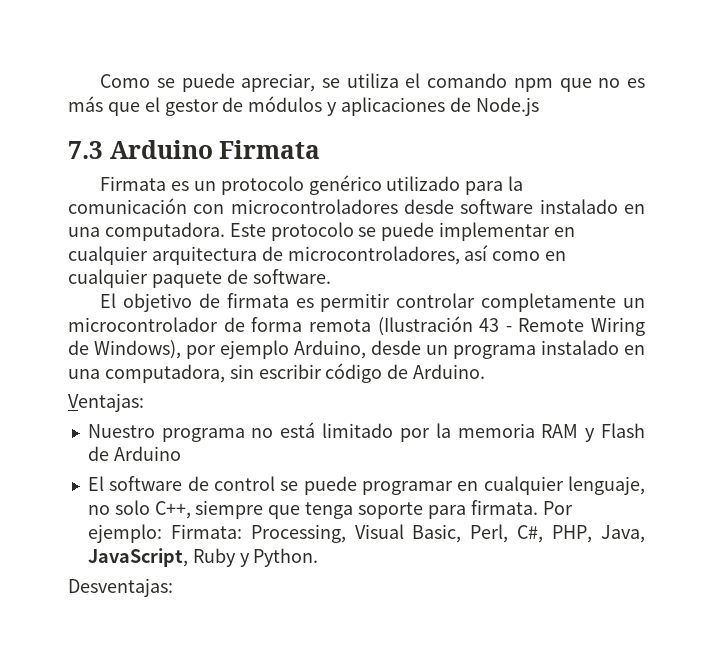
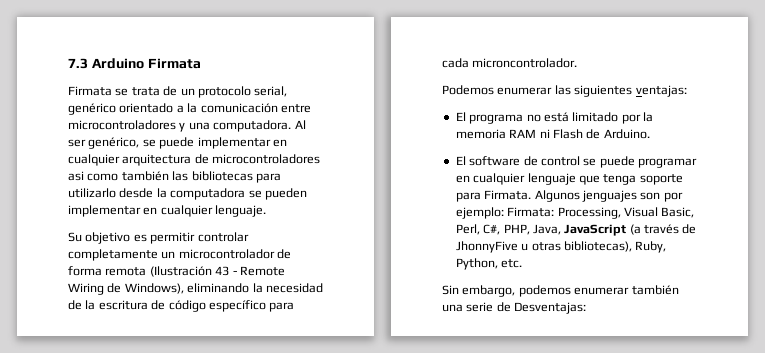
- Como se puede apreciar, se utiliza el comando npm que no es más que el gestor de módulos y aplicaciones de Node.js
  7.3 Arduino Firmata
- Firmata es un protocolo genérico utilizado para la comunicación con microcontroladores desde software instalado en una computadora. Este protocolo se puede implementar en cualquier arquitectura de microcontroladores, así como en cualquier paquete de software.
- El objetivo de firmata es permitir controlar completamente un microcontrolador de forma remota (Ilustración 43 - Remote Wiring de Windows), por ejemplo Arduino, desde un programa instalado en una computadora, sin escribir código de Arduino.
- Ventajas:
- Nuestro programa no está limitado por la memoria RAM y Flash de Arduino
+ Firmata se trata de un protocolo serial, genérico orientado a la comunicación entre microcontroladores y una computadora. Al ser genérico, se puede implementar en cualquier arquitectura de microcontroladores asi como también las bibliotecas para utilizarlo desde la computadora se pueden implementar en cualquier lenguaje.
+ Su objetivo es permitir controlar completamente un microcontrolador de forma remota (Ilustración 43 - Remote Wiring de Windows), eliminando la necesidad de la escritura de código específico para cada microncontrolador.
+ Podemos enumerar las siguientes ventajas:
+ El programa no está limitado por la memoria RAM ni Flash de Arduino.
- El software de control se puede programar en cualquier lenguaje, no solo C++, siempre que tenga soporte para firmata. Por ejemplo: Firmata: Processing, Visual Basic, Perl, C#, PHP, Java, JavaScript, Ruby y Python.
- Desventajas:
+ El software de control se puede programar en cualquier lenguaje que tenga soporte para Firmata. Algunos jenguajes son por ejemplo: Firmata: Processing, Visual Basic, Perl, C#, PHP, Java, JavaScript (a través de JhonnyFive u otras bibliotecas), Ruby, Python, etc.
+ Sin embargo, podemos enumerar también una serie de Desventajas:

